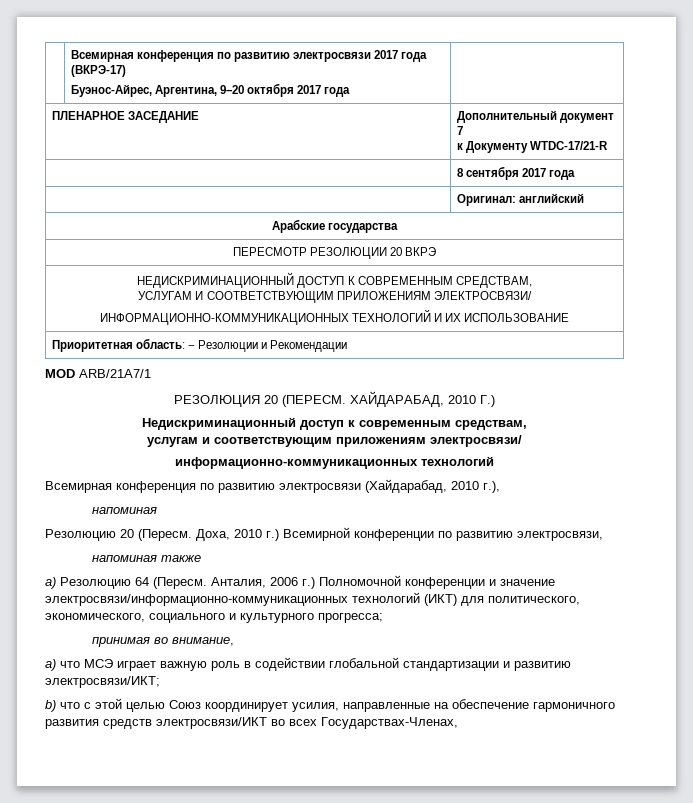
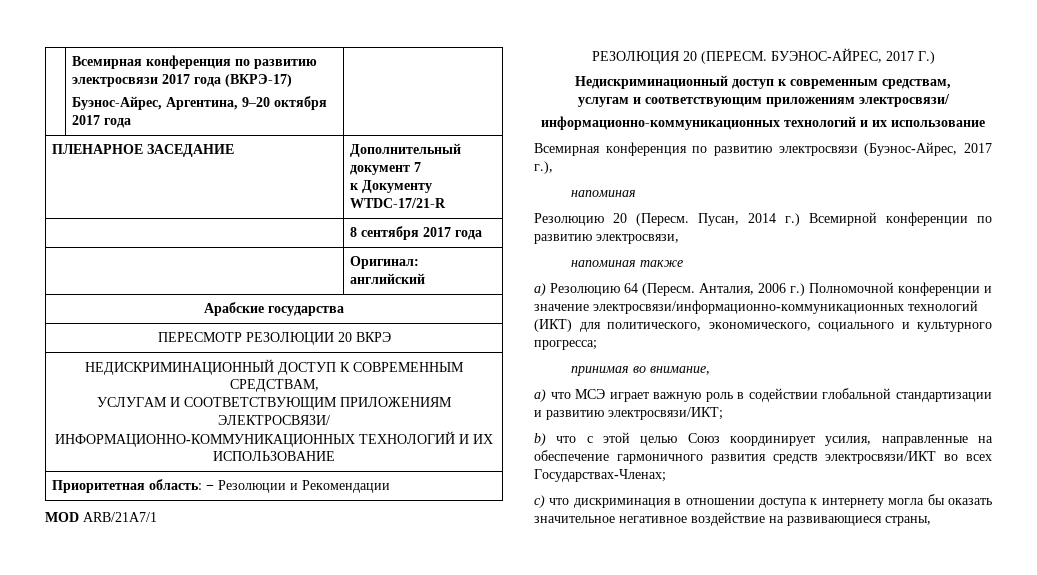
- ХАЙДАРАБАД, 2010 Г.)
+ БУЭНОС-АЙРЕС, 2017 Г.)
- информационно-коммуникационных технологий
- Всемирная конференция по развитию электросвязи (Хайдарабад, 2010 г.),
+ информационно-коммуникационных технологий и их использование
+ Всемирная конференция по развитию электросвязи (Буэнос-Айрес, 2017 г.),
- Доха, 2010 г.) Всемирной конференции по развитию электросвязи,
+ Пусан, 2014 г.) Всемирной конференции по развитию электросвязи,
- b) что с этой целью Союз координирует усилия, направленные на обеспечение гармоничного развития средств электросвязи/ИКТ во всех Государствах-Членах,
+ b) что с этой целью Союз координирует усилия, направленные на обеспечение гармоничного развития средств электросвязи/ИКТ во всех Государствах-Членах;
+ c) что дискриминация в отношении доступа к интернету могла бы оказать значительное негативное воздействие на развивающиеся страны,

